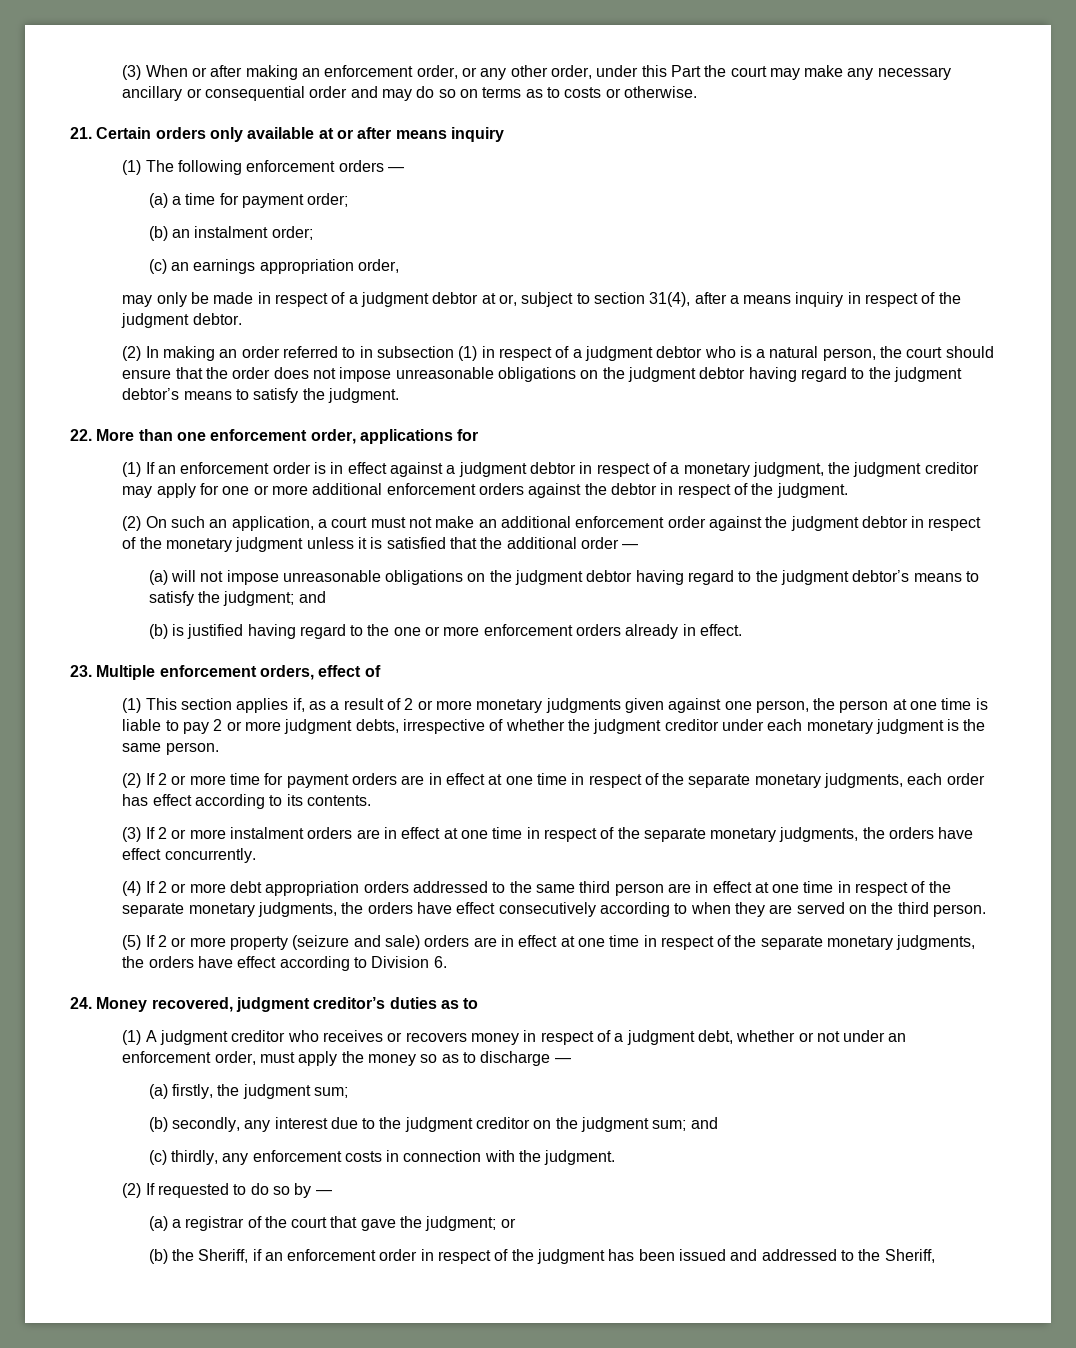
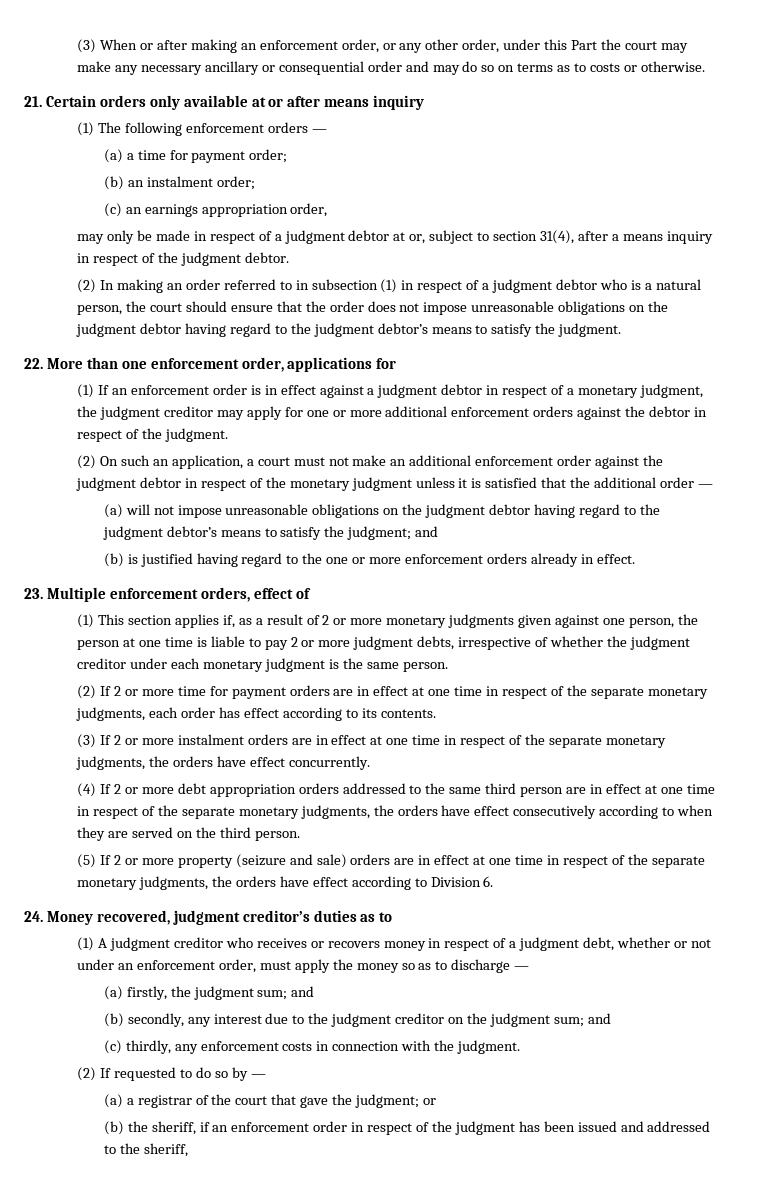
- (a) firstly, the judgment sum;
+ (a) firstly, the judgment sum; and
- (b) the Sheriff, if an enforcement order in respect of the judgment has been issued and addressed to the Sheriff,
+ (b) the sheriff, if an enforcement order in respect of the judgment has been issued and addressed to the sheriff,

